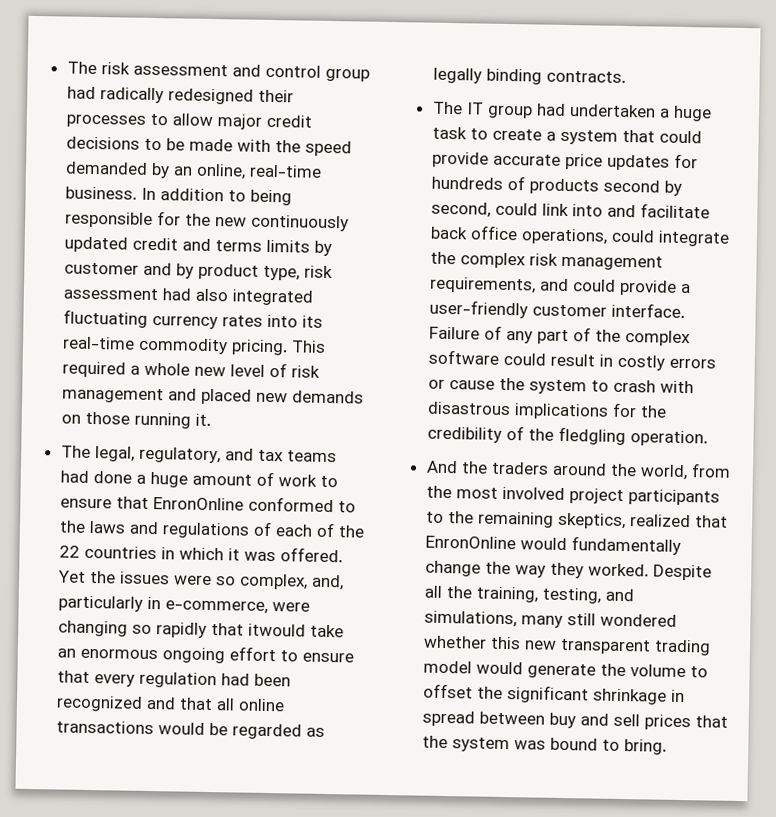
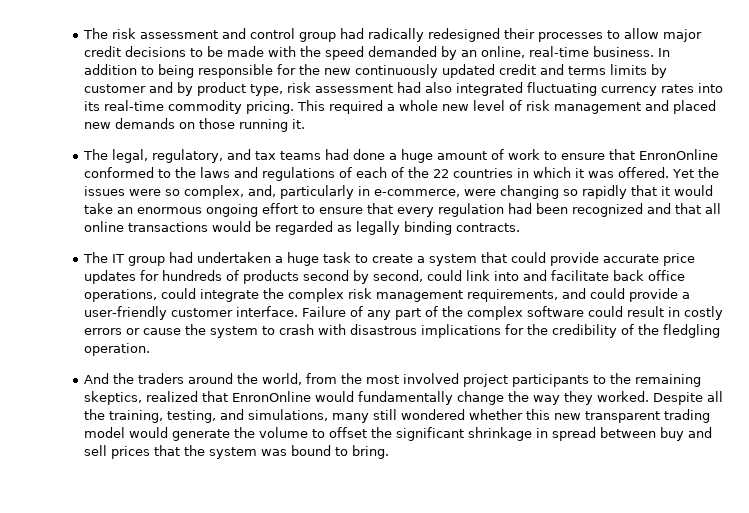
- Yet the issues were so complex, and, particularly in e-commerce, were changing so rapidly that itwould take an enormous ongoing effort to ensure that every regulation had been recognized and that all online transactions would be regarded as legally binding contracts.
+ Yet the issues were so complex, and, particularly in e-commerce, were changing so rapidly that it would take an enormous ongoing effort to ensure that every regulation had been recognized and that all online transactions would be regarded as legally binding contracts.

